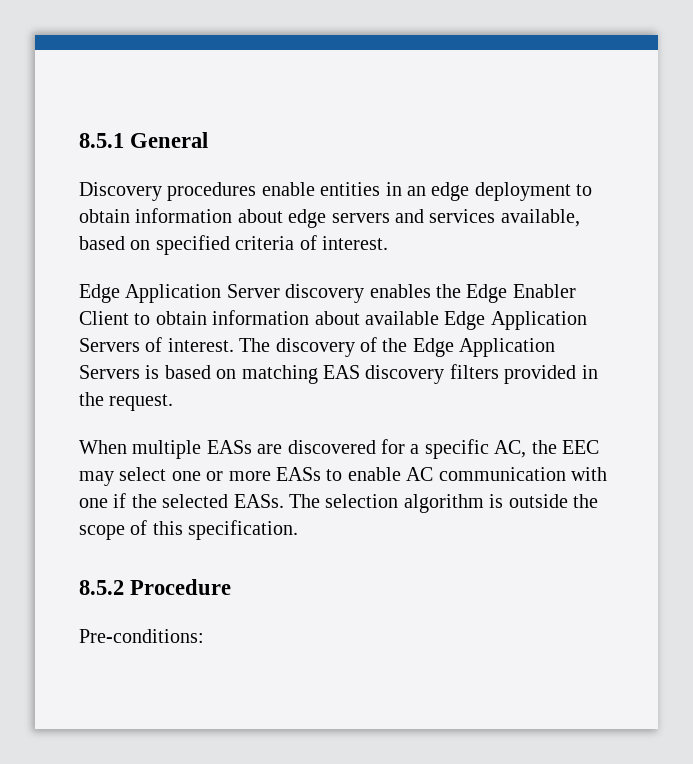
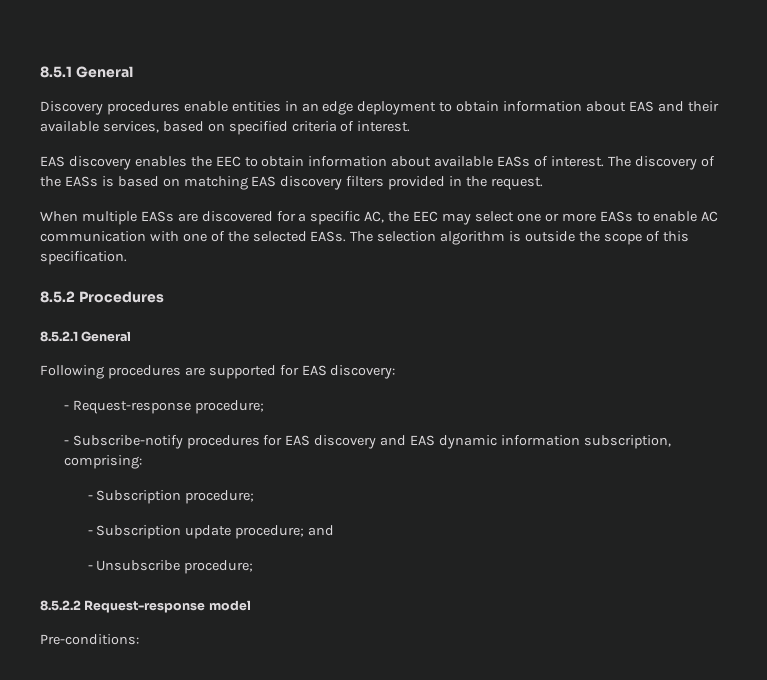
- Discovery procedures enable entities in an edge deployment to obtain information about edge servers and services available, based on specified criteria of interest.
+ Discovery procedures enable entities in an edge deployment to obtain information about EAS and their available services, based on specified criteria of interest.
- Edge Application Server discovery enables the Edge Enabler Client to obtain information about available Edge Application Servers of interest.
+ EAS discovery enables the EEC to obtain information about available EASs of interest.
- The discovery of the Edge Application Servers is based on matching EAS discovery filters provided in the request.
+ The discovery of the EASs is based on matching EAS discovery filters provided in the request.
- When multiple EASs are discovered for a specific AC, the EEC may select one or more EASs to enable AC communication with one if the selected EASs.
+ When multiple EASs are discovered for a specific AC, the EEC may select one or more EASs to enable AC communication with one of the selected EASs.
- 8.5.2 Procedure
+ 8.5.2 Procedures
+ 8.5.2.1 General
+ Following procedures are supported for EAS discovery:
+ - Request-response procedure;
+ - Subscribe-notify procedures for EAS discovery and EAS dynamic information subscription, comprising:
+ - Subscription procedure;
+ - Subscription update procedure; and
+ - Unsubscribe procedure;
+ 8.5.2.2 Request-response model

